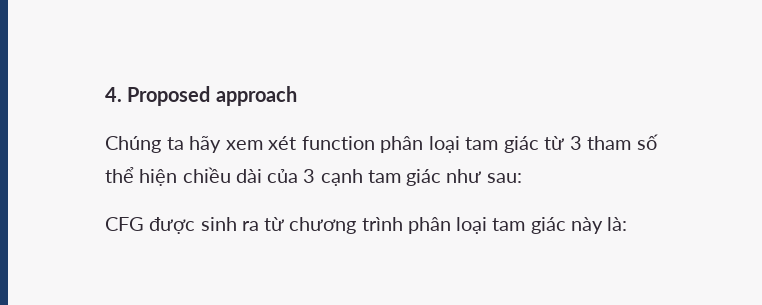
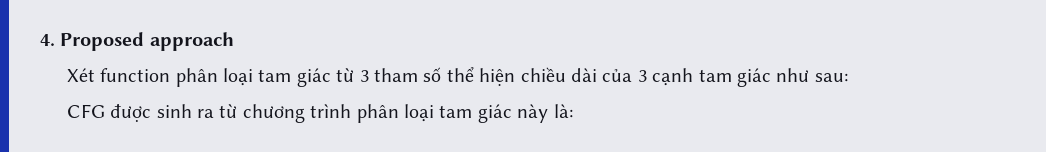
- Chúng ta hãy xem xét function phân loại tam giác từ 3 tham số thể hiện chiều dài của 3 cạnh tam giác như sau:
+ Xét function phân loại tam giác từ 3 tham số thể hiện chiều dài của 3 cạnh tam giác như sau:

